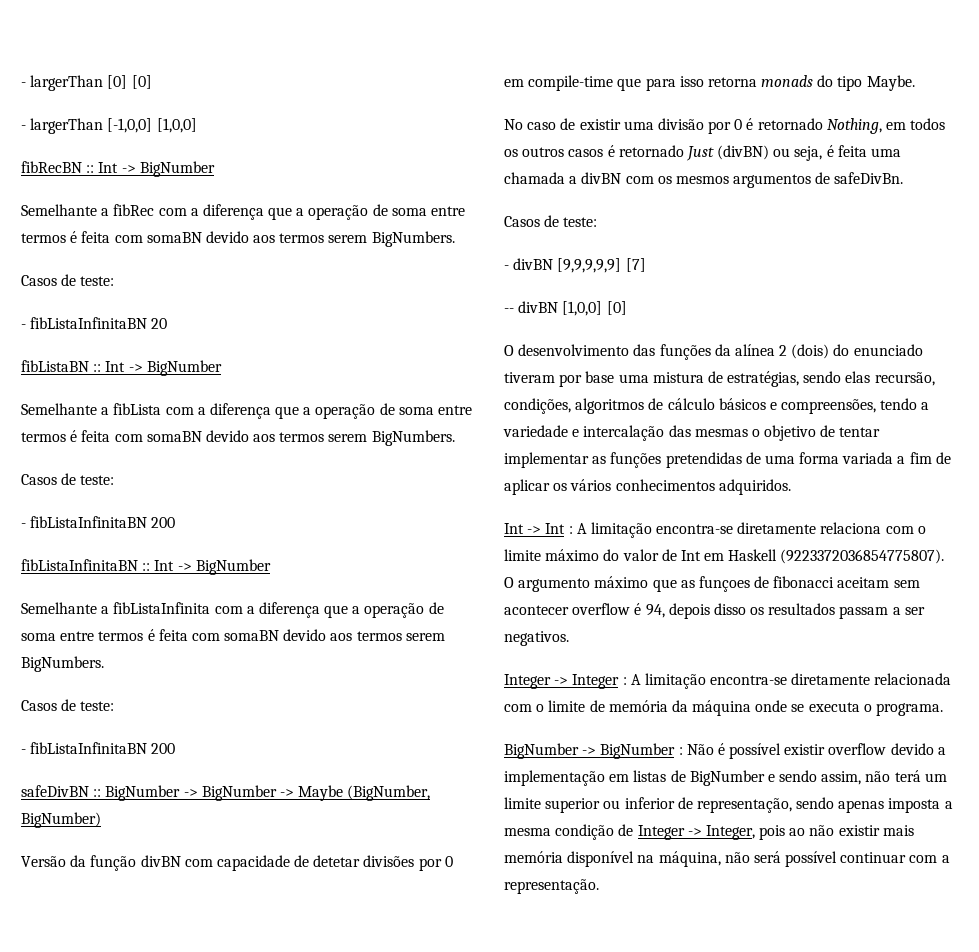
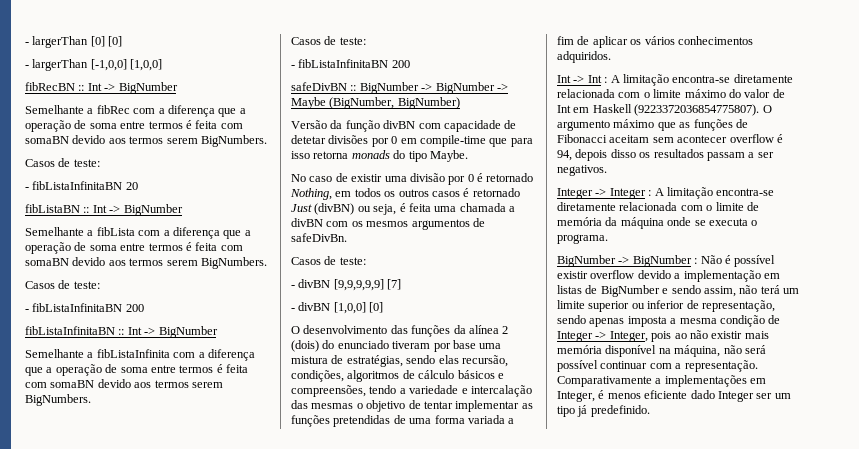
- -- divBN [1,0,0] [0]
+ - divBN [1,0,0] [0]
- Int -> Int : A limitação encontra-se diretamente relaciona com o limite máximo do valor de Int em Haskell (9223372036854775807).
+ Int -> Int : A limitação encontra-se diretamente relacionada com o limite máximo do valor de Int em Haskell (9223372036854775807).
- O argumento máximo que as funçoes de fibonacci aceitam sem acontecer overflow é 94, depois disso os resultados passam a ser negativos.
+ O argumento máximo que as funções de Fibonacci aceitam sem acontecer overflow é 94, depois disso os resultados passam a ser negativos.
+ Comparativamente a implementações em Integer, é menos eficiente dado Integer ser um tipo já predefinido.

